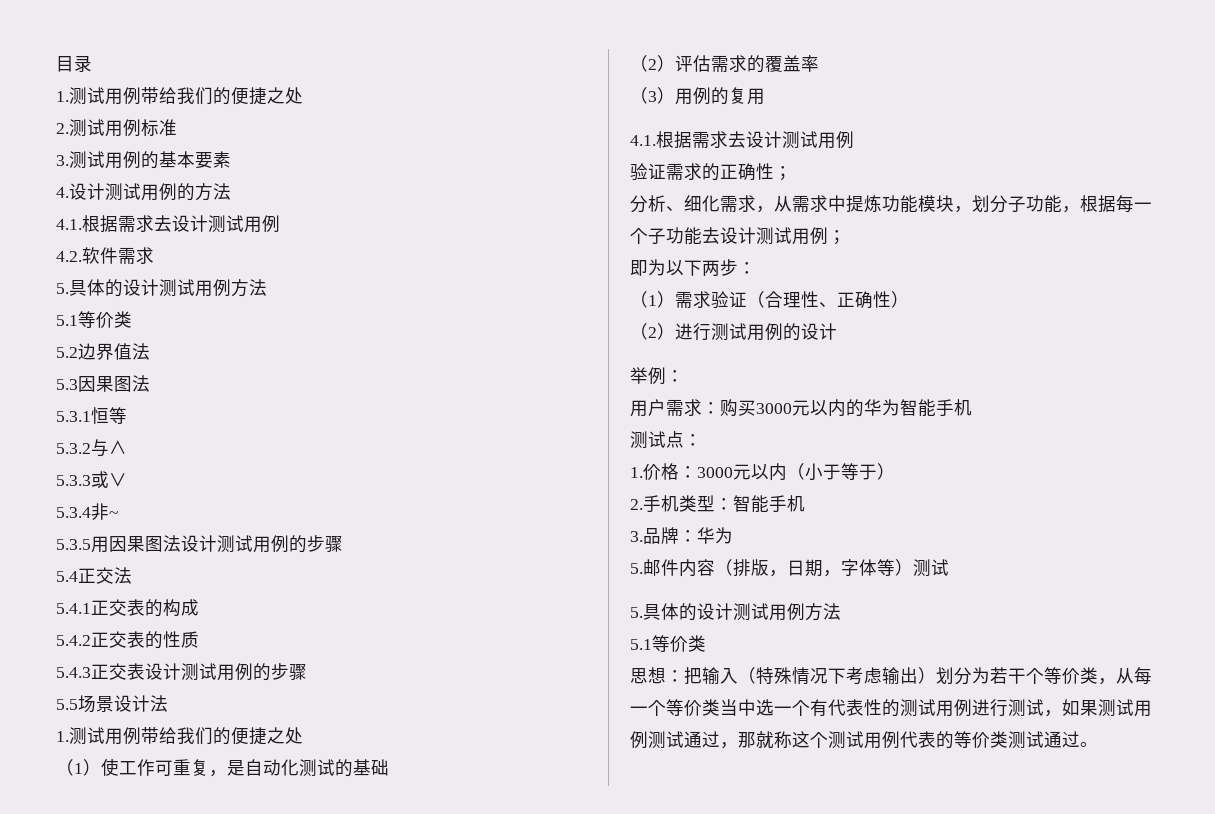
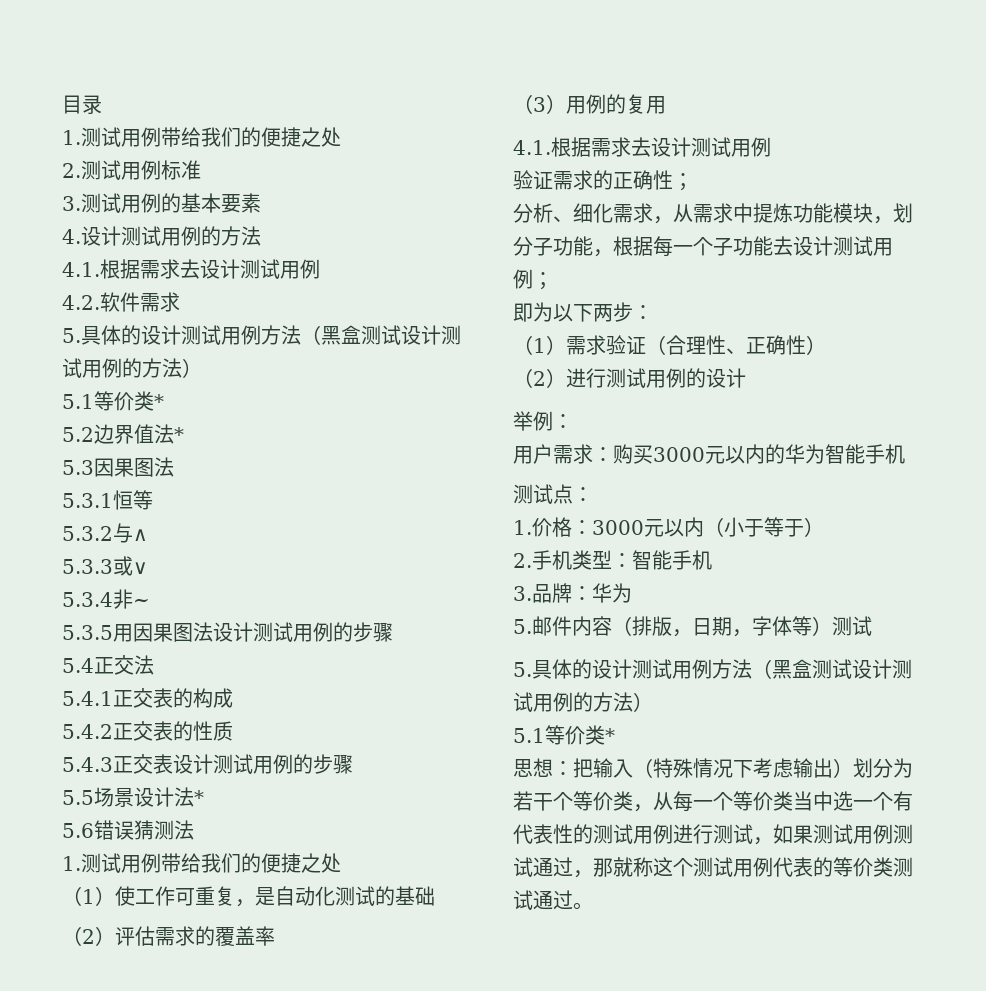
  4.2.软件需求
- 5.具体的设计测试用例方法
- 5.1等价类
+ 5.具体的设计测试用例方法（黑盒测试设计测试用例的方法）
+ 5.1等价类*
- 5.2边界值法
+ 5.2边界值法*
- 5.5场景设计法
+ 5.5场景设计法*
+ 5.6错误猜测法
  5.邮件内容（排版，日期，字体等）测试
- 5.具体的设计测试用例方法
- 5.1等价类
+ 5.具体的设计测试用例方法（黑盒测试设计测试用例的方法）
+ 5.1等价类*

